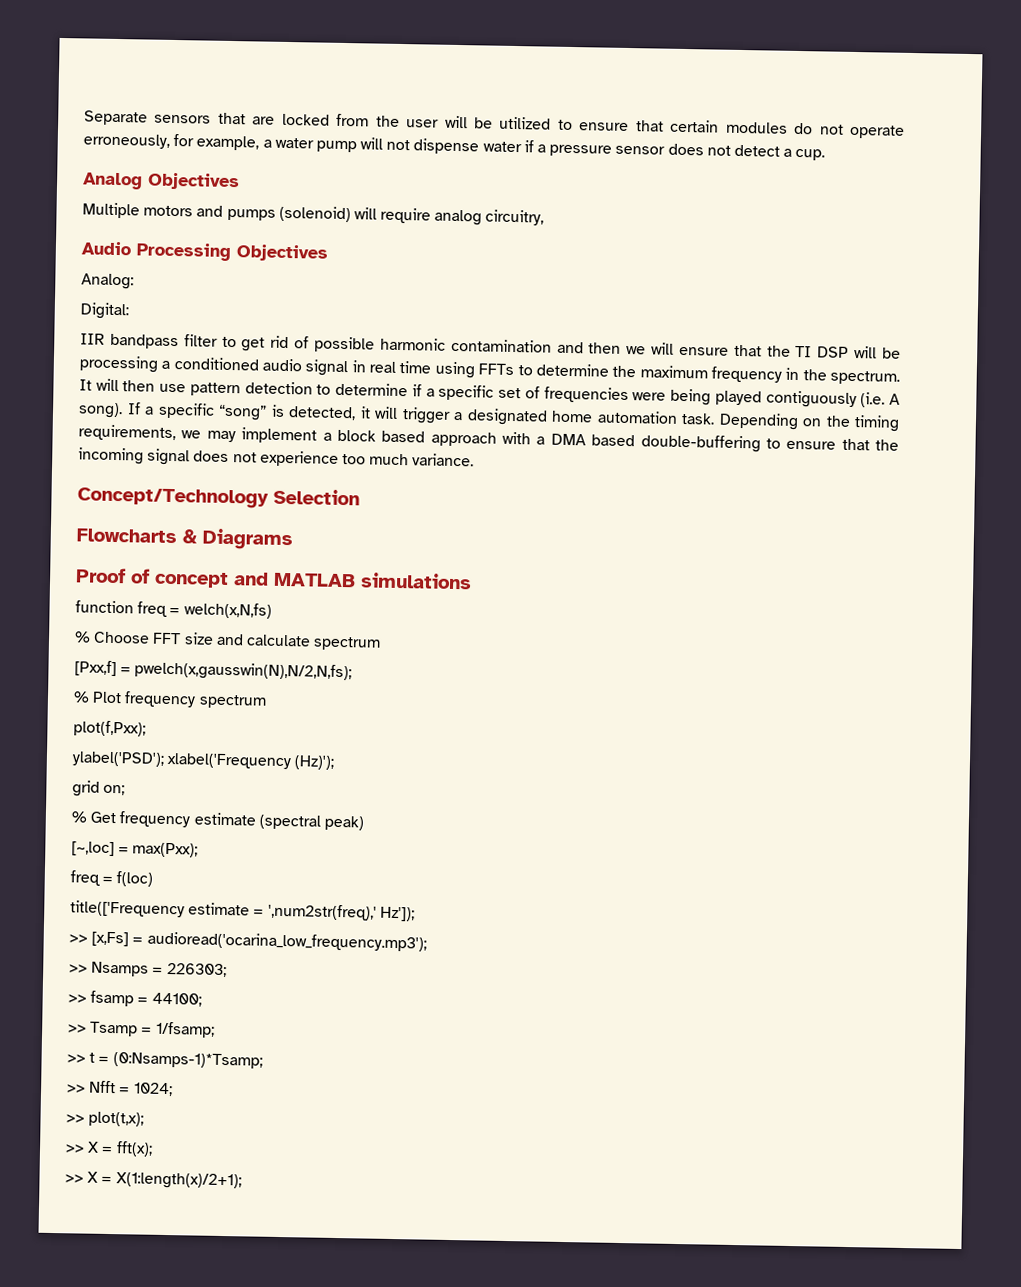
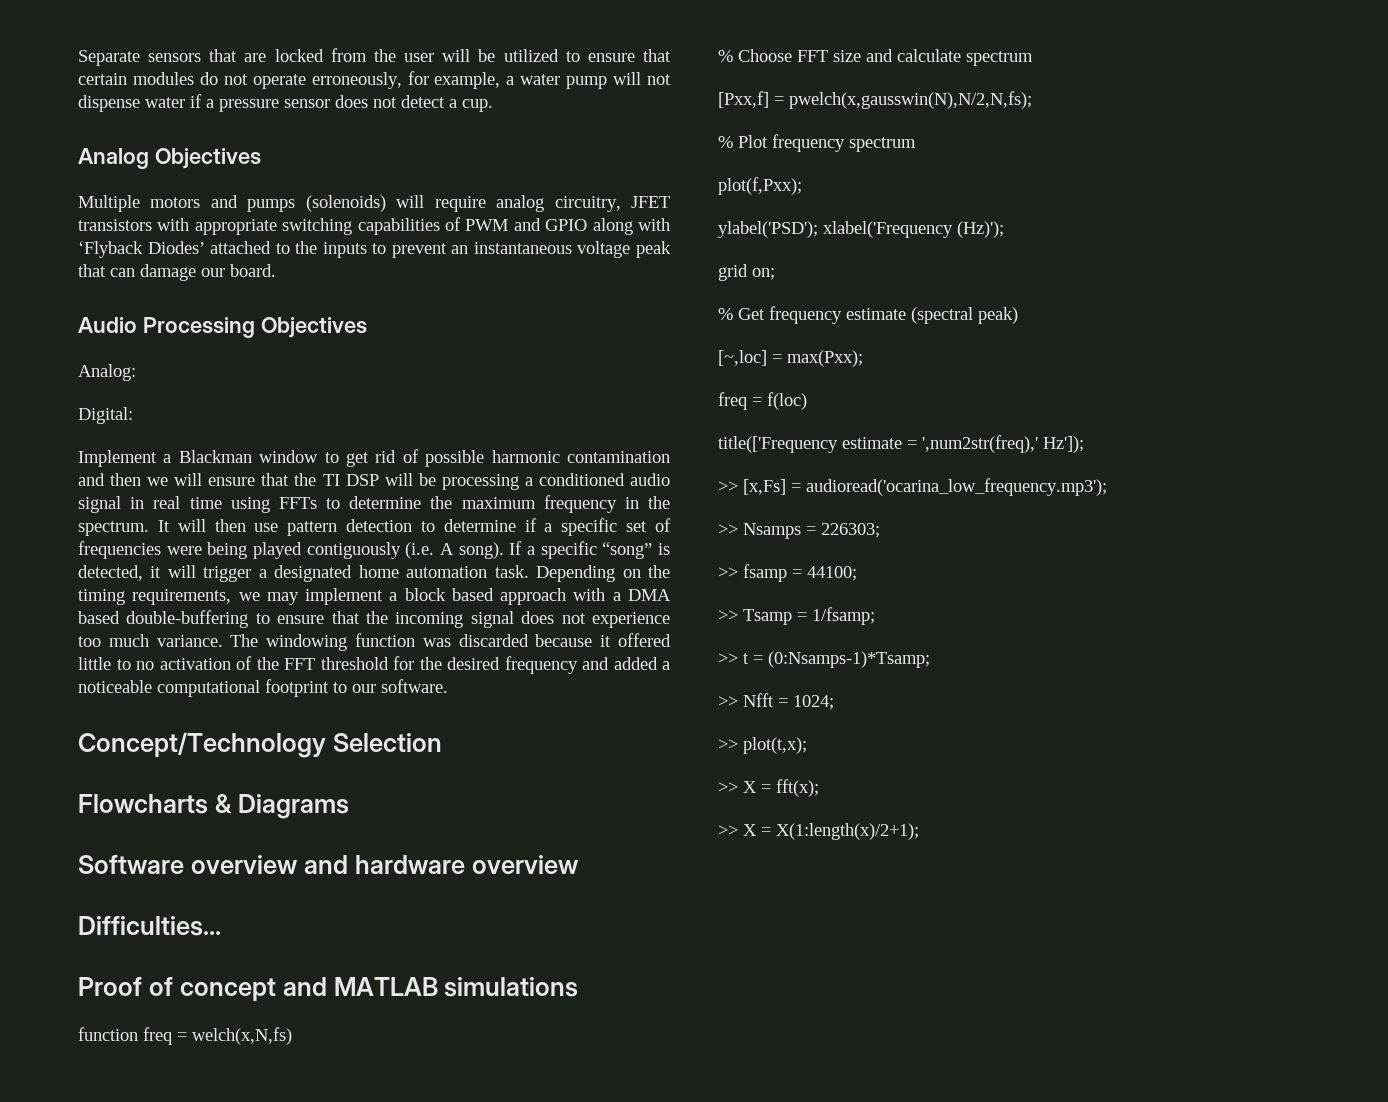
- Multiple motors and pumps (solenoid) will require analog circuitry,
+ Multiple motors and pumps (solenoids) will require analog circuitry, JFET transistors with appropriate switching capabilities of PWM and GPIO along with ‘Flyback Diodes’ attached to the inputs to prevent an instantaneous voltage peak that can damage our board.
- IIR bandpass filter to get rid of possible harmonic contamination and then we will ensure that the TI DSP will be processing a conditioned audio signal in real time using FFTs to determine the maximum frequency in the spectrum.
+ Implement a Blackman window to get rid of possible harmonic contamination and then we will ensure that the TI DSP will be processing a conditioned audio signal in real time using FFTs to determine the maximum frequency in the spectrum.
+ The windowing function was discarded because it offered little to no activation of the FFT threshold for the desired frequency and added a noticeable computational footprint to our software.
+ Software overview and hardware overview
+ Difficulties…

